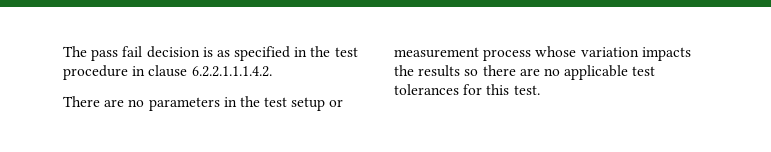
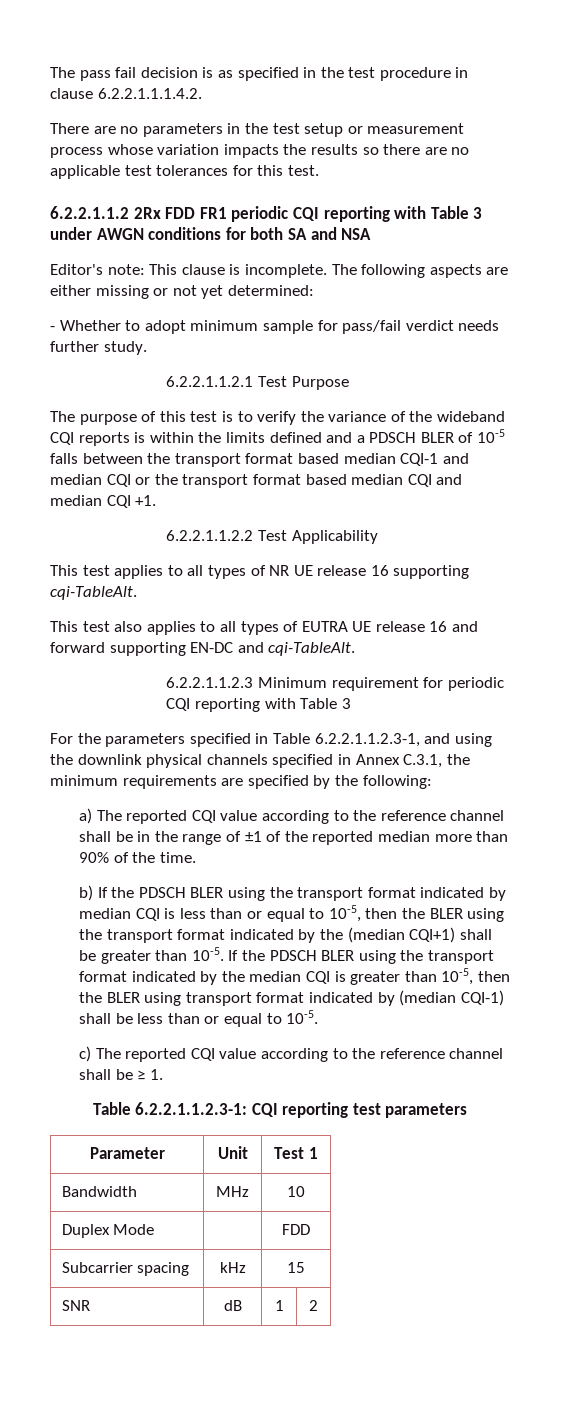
+ 6.2.2.1.1.2 2Rx FDD FR1 periodic CQI reporting with Table 3 under AWGN conditions for both SA and NSA
+ Editor's note: This clause is incomplete. The following aspects are either missing or not yet determined:
+ - Whether to adopt minimum sample for pass/fail verdict needs further study.
+ 6.2.2.1.1.2.1 Test Purpose
+ The purpose of this test is to verify the variance of the wideband CQI reports is within the limits defined and a PDSCH BLER of 10-5 falls between the transport format based median CQI-1 and median CQI or the transport format based median CQI and median CQI +1.
+ 6.2.2.1.1.2.2 Test Applicability
+ This test applies to all types of NR UE release 16 supporting cqi-TableAlt.
+ This test also applies to all types of EUTRA UE release 16 and forward supporting EN-DC and cqi-TableAlt.
+ 6.2.2.1.1.2.3 Minimum requirement for periodic CQI reporting with Table 3
+ For the parameters specified in Table 6.2.2.1.1.2.3-1, and using the downlink physical channels specified in Annex C.3.1, the minimum requirements are specified by the following:
+ a) The reported CQI value according to the reference channel shall be in the range of ±1 of the reported median more than 90% of the time.
+ b) If the PDSCH BLER using the transport format indicated by median CQI is less than or equal to 10-5, then the BLER using the transport format indicated by the (median CQI+1) shall be greater than 10-5. If the PDSCH BLER using the transport format indicated by the median CQI is greater than 10-5, then the BLER using transport format indicated by (median CQI-1) shall be less than or equal to 10-5.
+ c) The reported CQI value according to the reference channel shall be ≥ 1.
+ Table 6.2.2.1.1.2.3-1: CQI reporting test parameters
+ Parameter | Unit | Test 1
+ Bandwidth | MHz | 10
+ Duplex Mode | | FDD
+ Subcarrier spacing | kHz | 15
+ SNR | dB | 1 | 2

